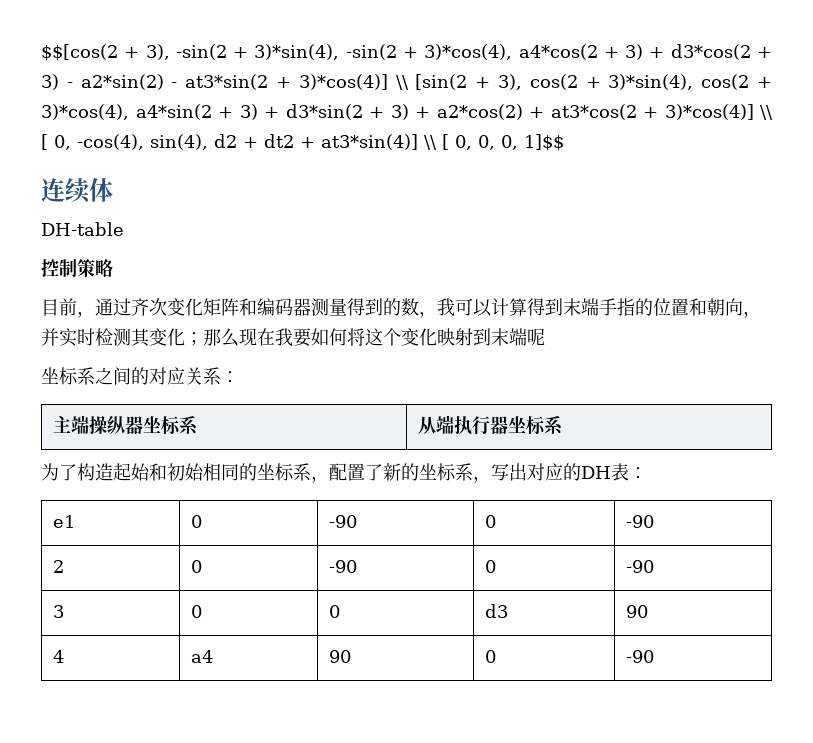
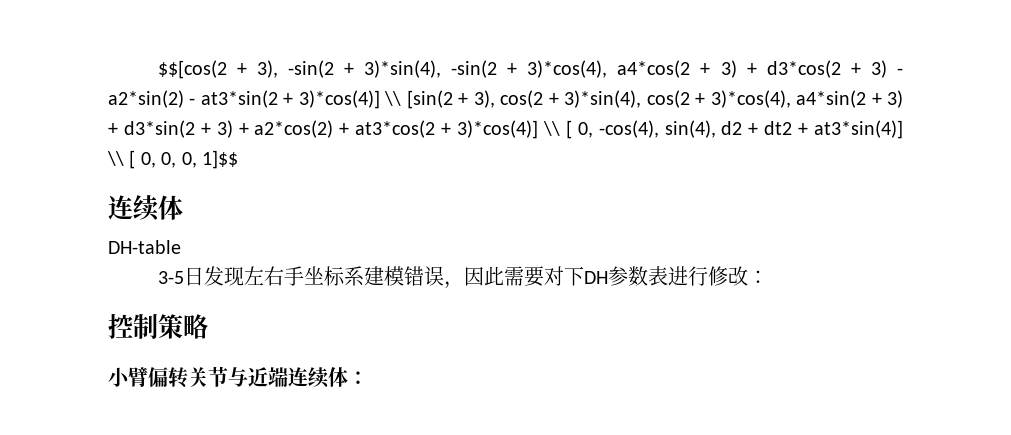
+ 3-5日发现左右手坐标系建模错误，因此需要对下DH参数表进行修改：
  控制策略
- 目前，通过齐次变化矩阵和编码器测量得到的数，我可以计算得到末端手指的位置和朝向，并实时检测其变化；那么现在我要如何将这个变化映射到末端呢
- 坐标系之间的对应关系：
- 主端操纵器坐标系 | 从端执行器坐标系
- 为了构造起始和初始相同的坐标系，配置了新的坐标系，写出对应的DH表：
- e1 | 0 | -90 | 0 | -90
- 2 | 0 | -90 | 0 | -90
- 3 | 0 | 0 | d3 | 90
- 4 | a4 | 90 | 0 | -90
+ 小臂偏转关节与近端连续体：

